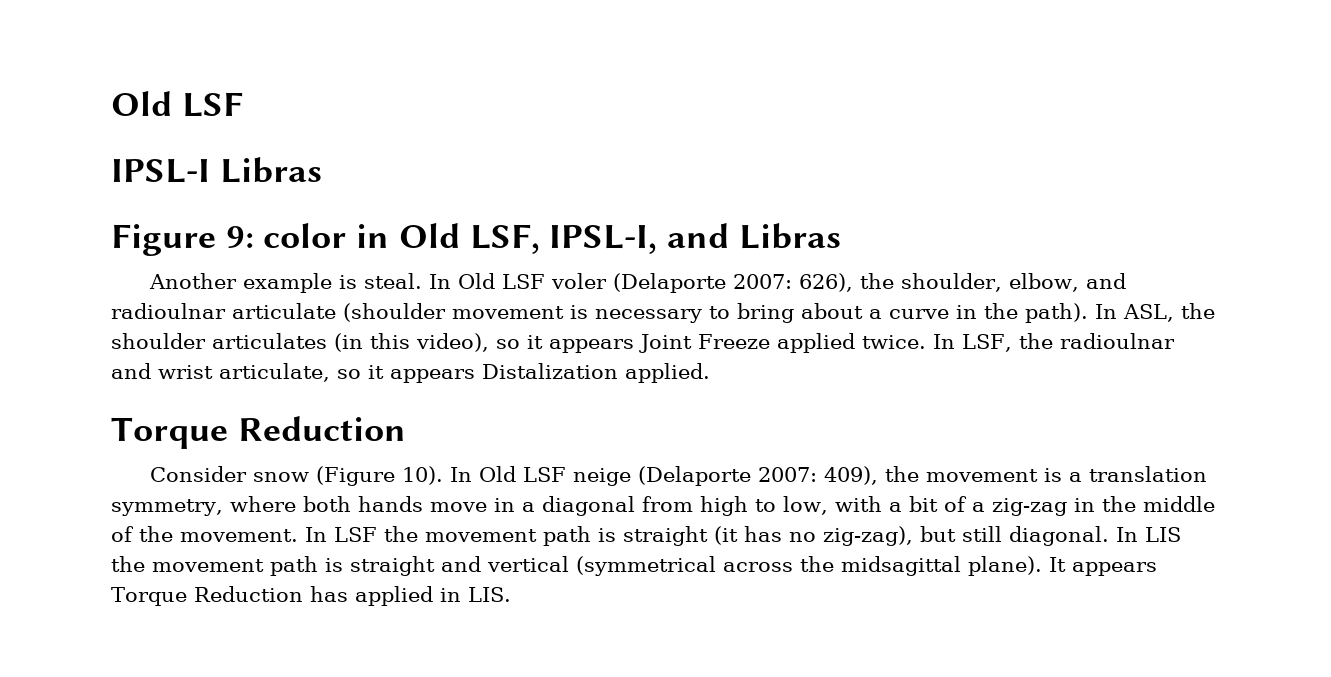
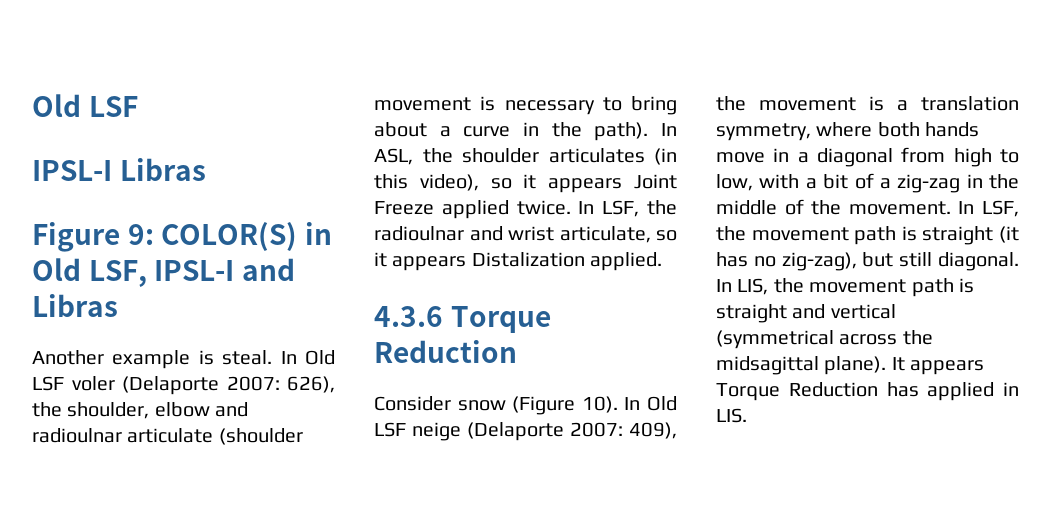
- Figure 9: color in Old LSF, IPSL-I, and Libras
+ Figure 9: COLOR(S) in Old LSF, IPSL-I and Libras
- In Old LSF voler (Delaporte 2007: 626), the shoulder, elbow, and radioulnar articulate (shoulder movement is necessary to bring about a curve in the path).
+ In Old LSF voler (Delaporte 2007: 626), the shoulder, elbow and radioulnar articulate (shoulder movement is necessary to bring about a curve in the path).
  In LSF, the radioulnar and wrist articulate, so it appears Distalization applied.
- Torque Reduction
+ 4.3.6 Torque Reduction
- In LSF the movement path is straight (it has no zig-zag), but still diagonal.
+ In LSF, the movement path is straight (it has no zig-zag), but still diagonal.
- In LIS the movement path is straight and vertical (symmetrical across the midsagittal plane).
+ In LIS, the movement path is straight and vertical (symmetrical across the midsagittal plane).

